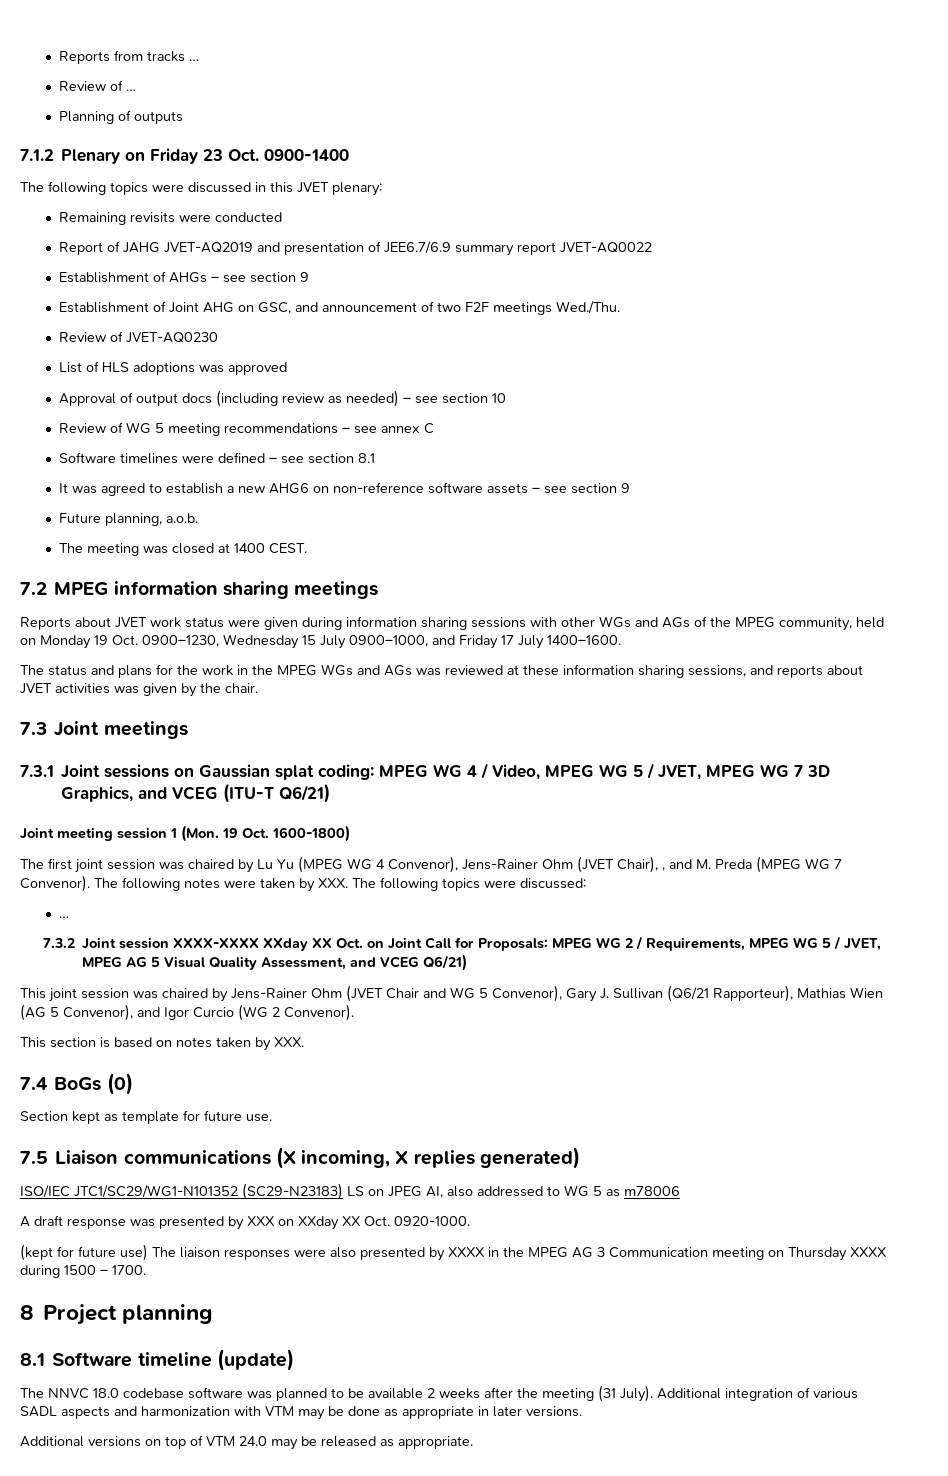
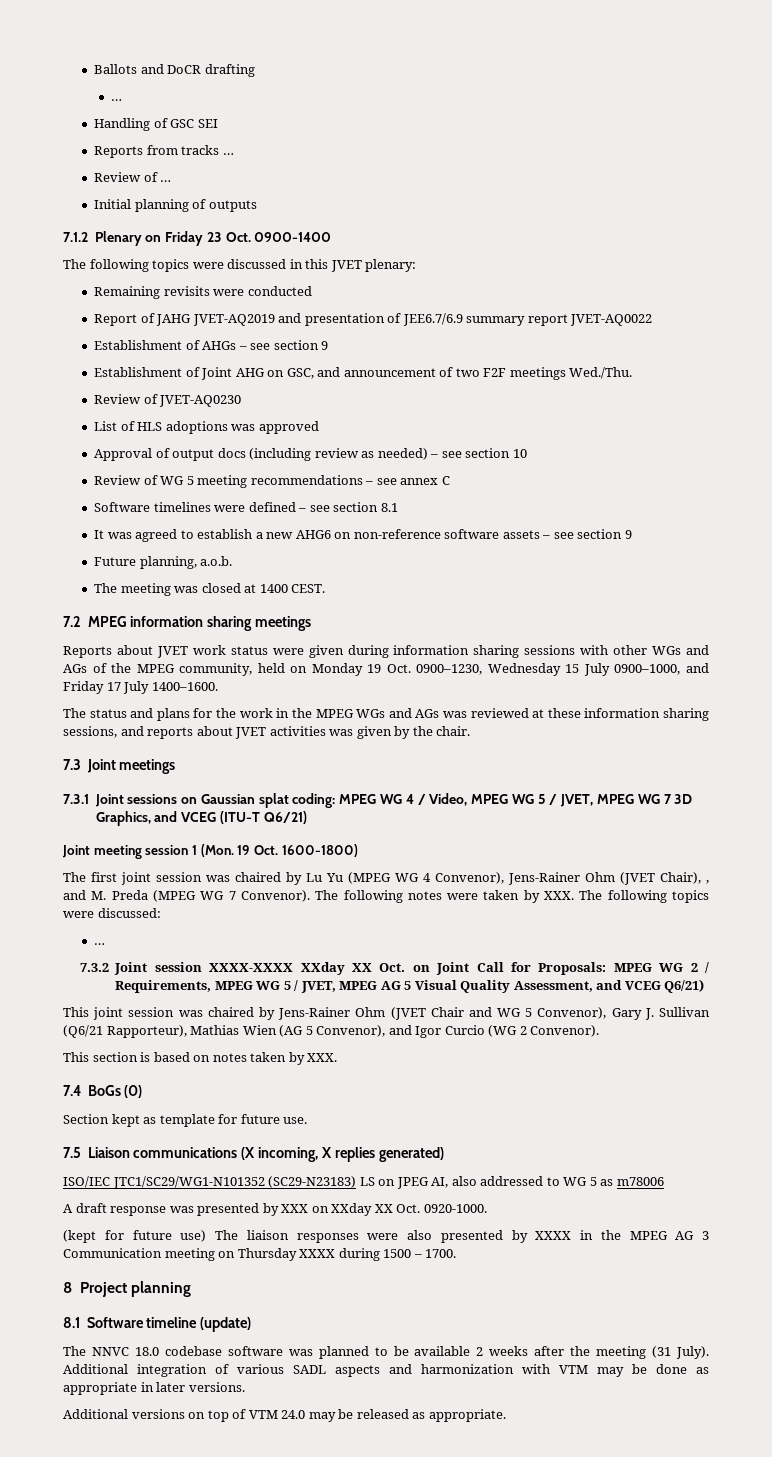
+ Ballots and DoCR drafting
+ …
+ Handling of GSC SEI
- Planning of outputs
+ Initial planning of outputs

